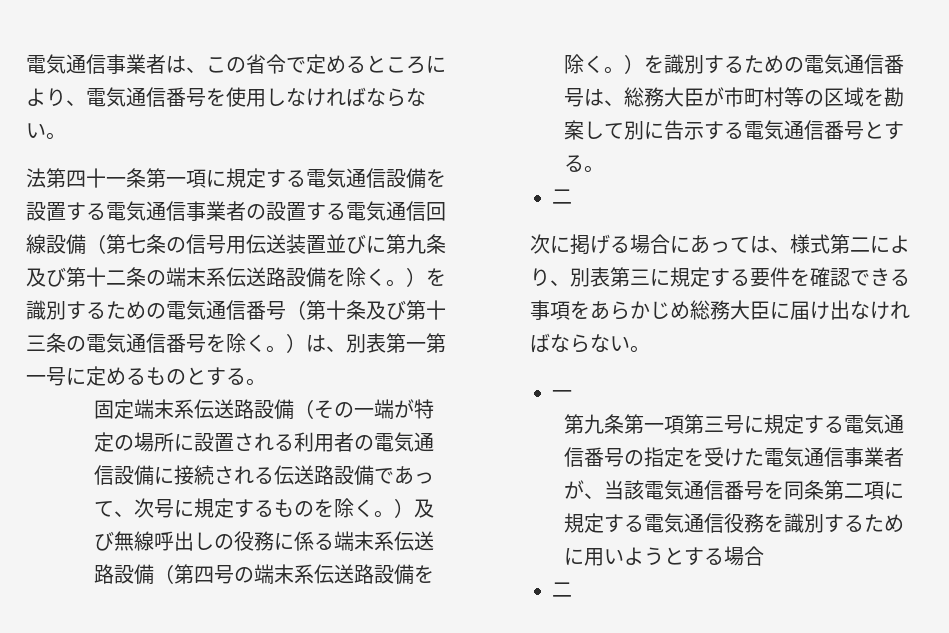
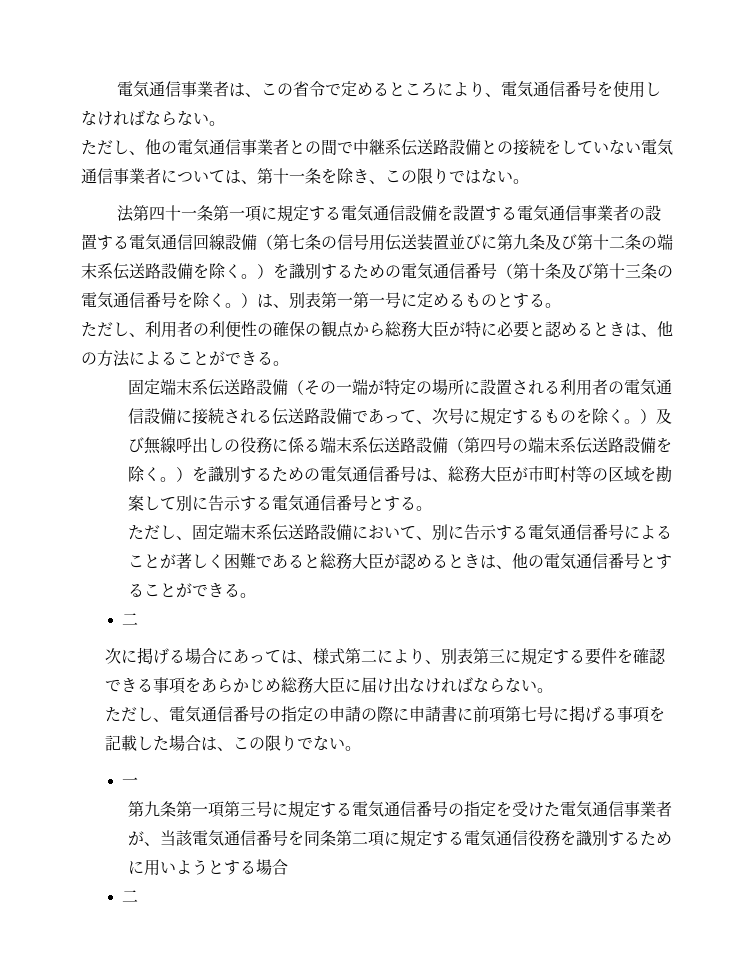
+ ただし、他の電気通信事業者との間で中継系伝送路設備との接続をしていない電気通信事業者については、第十一条を除き、この限りではない。
+ ただし、利用者の利便性の確保の観点から総務大臣が特に必要と認めるときは、他の方法によることができる。
+ ただし、固定端末系伝送路設備において、別に告示する電気通信番号によることが著しく困難であると総務大臣が認めるときは、他の電気通信番号とすることができる。
+ ただし、電気通信番号の指定の申請の際に申請書に前項第七号に掲げる事項を記載した場合は、この限りでない。

